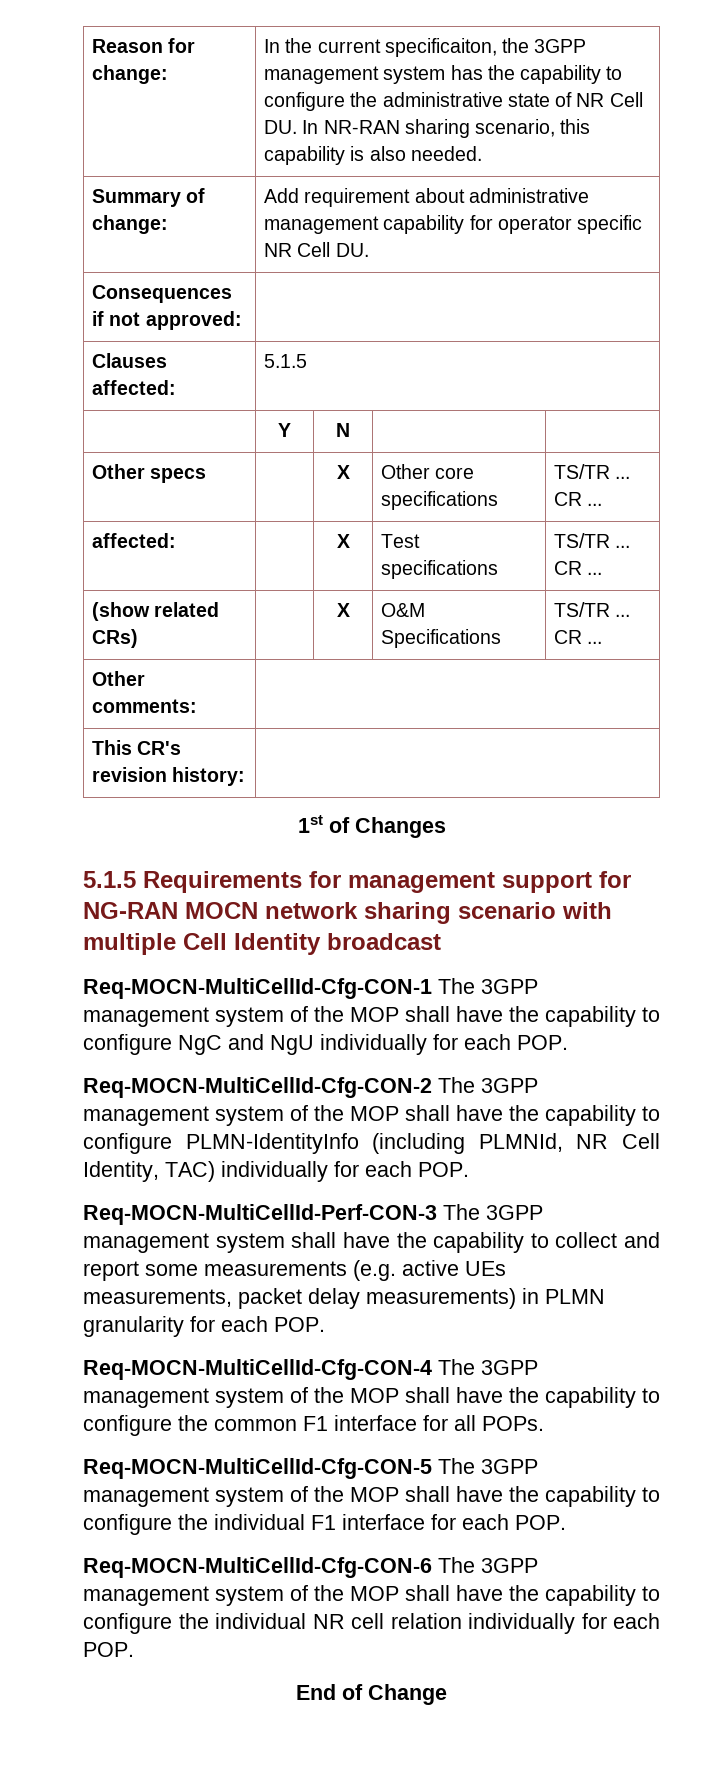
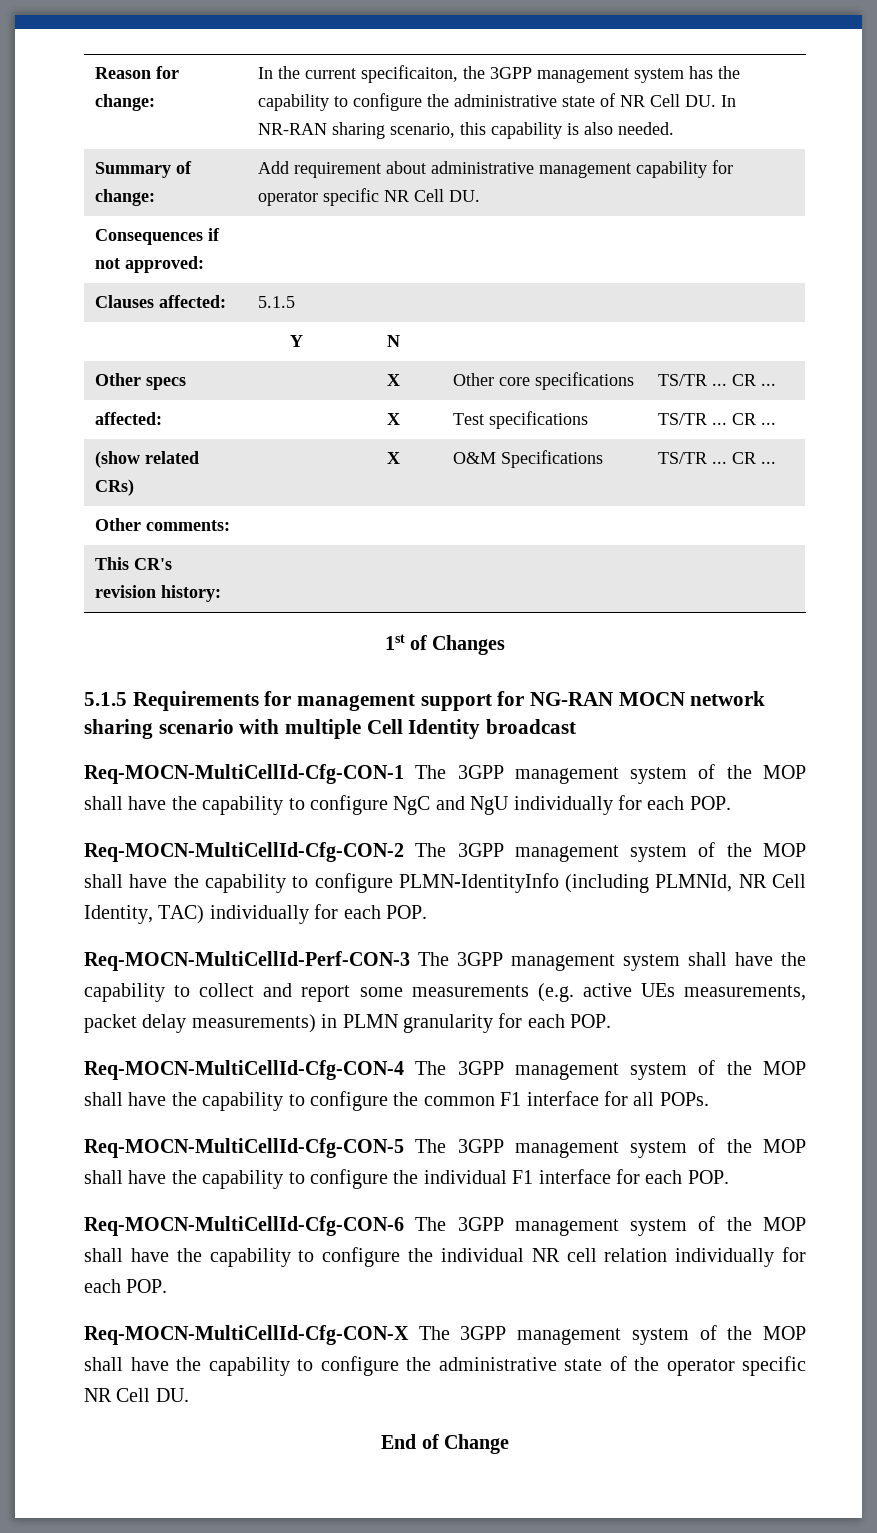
+ Req-MOCN-MultiCellId-Cfg-CON-X The 3GPP management system of the MOP shall have the capability to configure the administrative state of the operator specific NR Cell DU.

